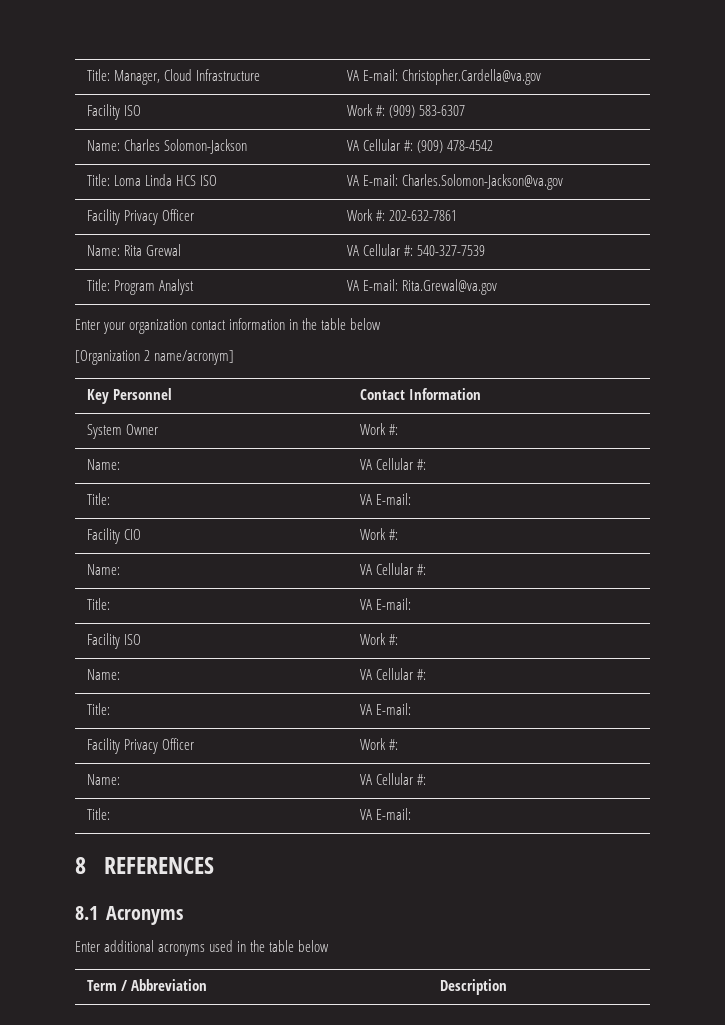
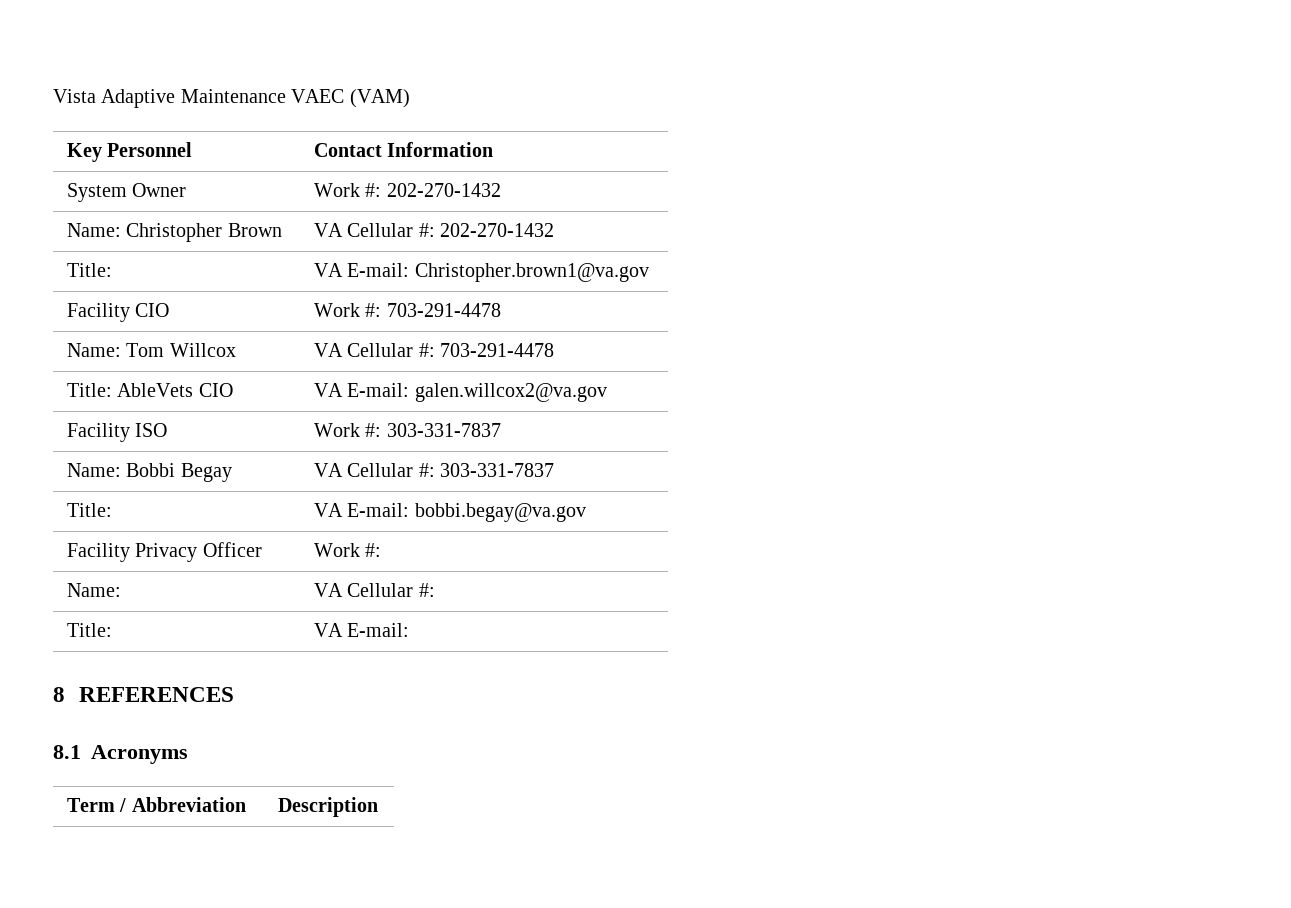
- Title: Manager, Cloud Infrastructure | VA E-mail: Christopher.Cardella@va.gov
- Facility ISO | Work #: (909) 583-6307
- Name: Charles Solomon-Jackson | VA Cellular #: (909) 478-4542
- Title: Loma Linda HCS ISO | VA E-mail: Charles.Solomon-Jackson@va.gov
- Facility Privacy Officer | Work #: 202-632-7861
- Name: Rita Grewal | VA Cellular #: 540-327-7539
- Title: Program Analyst | VA E-mail: Rita.Grewal@va.gov
- Enter your organization contact information in the table below
- [Organization 2 name/acronym]
+ Vista Adaptive Maintenance VAEC (VAM)
- System Owner | Work #:
- Name: | VA Cellular #:
- Title: | VA E-mail:
+ System Owner | Work #: 202-270-1432
+ Name: Christopher Brown | VA Cellular #: 202-270-1432
+ Title: | VA E-mail: Christopher.brown1@va.gov
- Facility CIO | Work #:
- Name: | VA Cellular #:
- Title: | VA E-mail:
- Facility ISO | Work #:
- Name: | VA Cellular #:
- Title: | VA E-mail:
+ Facility CIO | Work #: 703-291-4478
+ Name: Tom Willcox | VA Cellular #: 703-291-4478
+ Title: AbleVets CIO | VA E-mail: galen.willcox2@va.gov
+ Facility ISO | Work #: 303-331-7837
+ Name: Bobbi Begay | VA Cellular #: 303-331-7837
+ Title: | VA E-mail: bobbi.begay@va.gov
- Enter additional acronyms used in the table below

